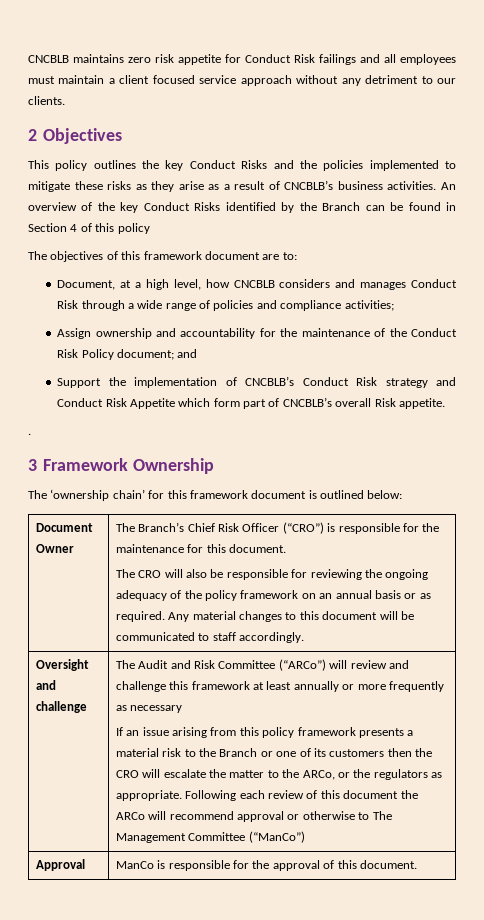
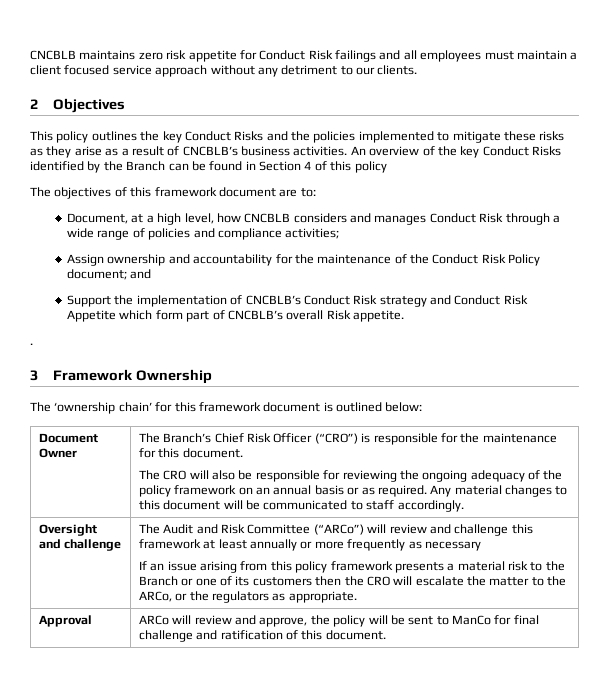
- If an issue arising from this policy framework presents a material risk to the Branch or one of its customers then the CRO will escalate the matter to the ARCo, or the regulators as appropriate. Following each review of this document the ARCo will recommend approval or otherwise to The Management Committee (“ManCo”)
- Approval | ManCo is responsible for the approval of this document.
+ If an issue arising from this policy framework presents a material risk to the Branch or one of its customers then the CRO will escalate the matter to the ARCo, or the regulators as appropriate.
+ Approval | ARCo will review and approve, the policy will be sent to ManCo for final challenge and ratification of this document.

